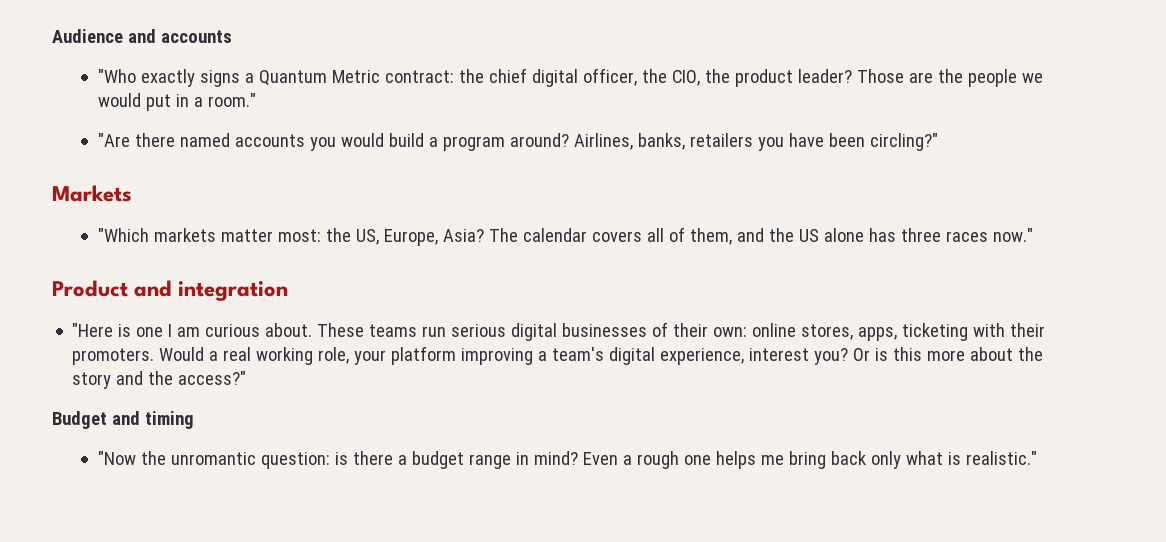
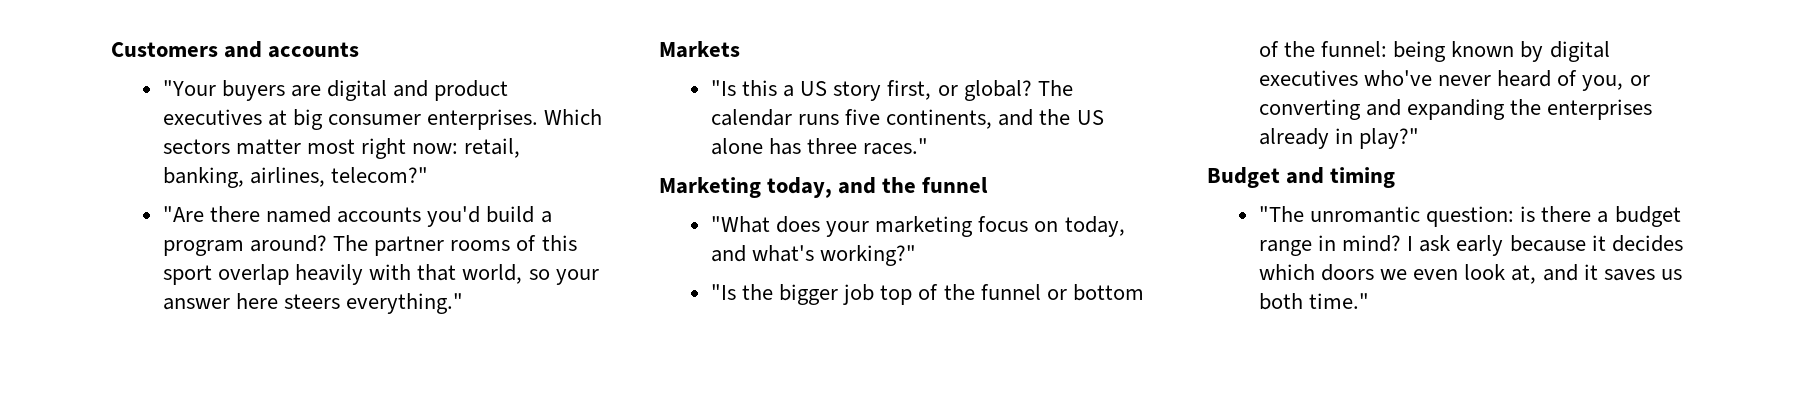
- Audience and accounts
+ Customers and accounts
- "Who exactly signs a Quantum Metric contract: the chief digital officer, the CIO, the product leader? Those are the people we would put in a room."
+ "Your buyers are digital and product executives at big consumer enterprises. Which sectors matter most right now: retail, banking, airlines, telecom?"
- "Are there named accounts you would build a program around?
+ "Are there named accounts you'd build a program around?
- Airlines, banks, retailers you have been circling?"
+ The partner rooms of this sport overlap heavily with that world, so your answer here steers everything."
  Markets
- "Which markets matter most: the US, Europe, Asia? The calendar covers all of them, and the US alone has three races now."
- Product and integration
- "Here is one I am curious about. These teams run serious digital businesses of their own: online stores, apps, ticketing with their promoters. Would a real working role, your platform improving a team's digital experience, interest you? Or is this more about the story and the access?"
+ "Is this a US story first, or global? The calendar runs five continents, and the US alone has three races."
+ Marketing today, and the funnel
+ "What does your marketing focus on today, and what's working?"
+ "Is the bigger job top of the funnel or bottom of the funnel: being known by digital executives who've never heard of you, or converting and expanding the enterprises already in play?"
- "Now the unromantic question: is there a budget range in mind?
+ "The unromantic question: is there a budget range in mind?
- Even a rough one helps me bring back only what is realistic."
+ I ask early because it decides which doors we even look at, and it saves us both time."

